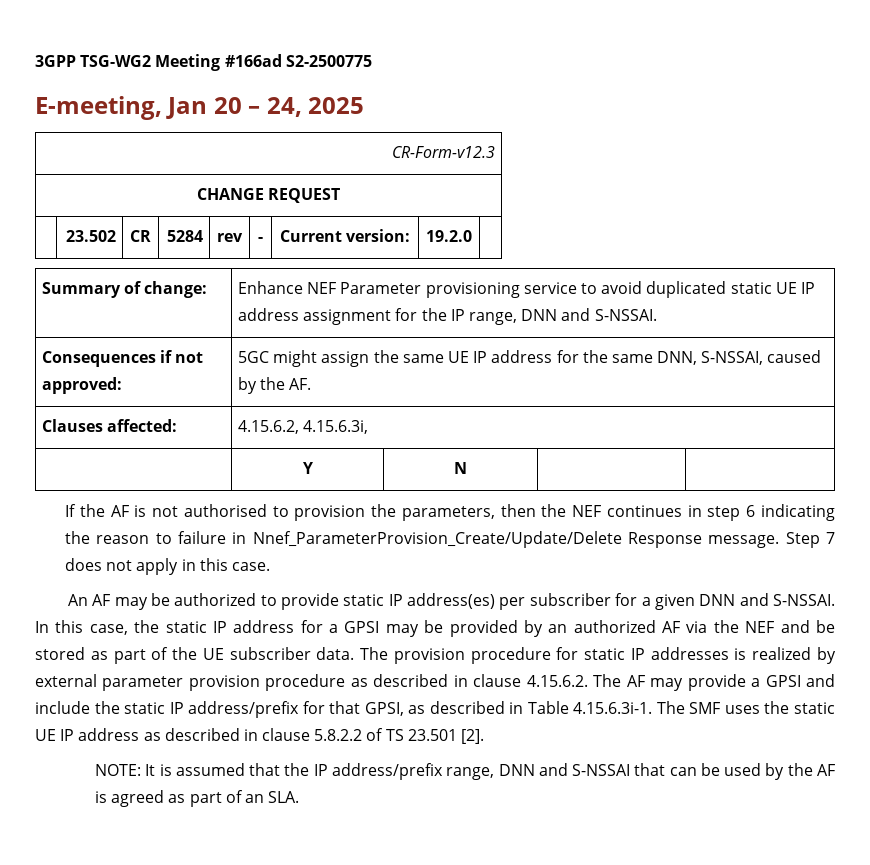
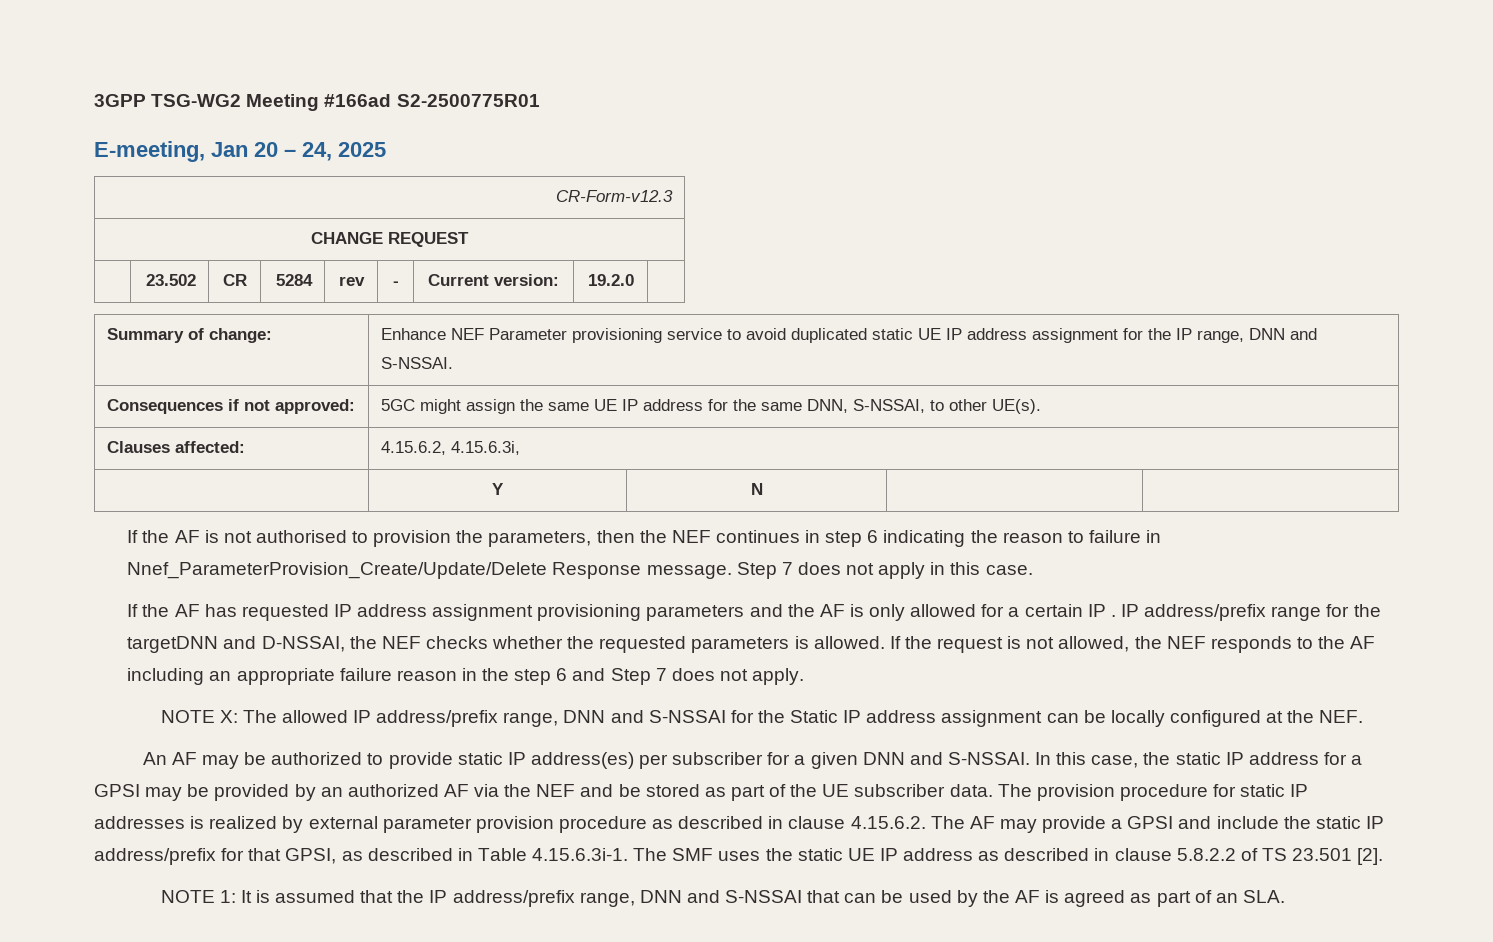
- 3GPP TSG-WG2 Meeting #166ad S2-2500775
+ 3GPP TSG-WG2 Meeting #166ad S2-2500775R01
- Consequences if not approved: | 5GC might assign the same UE IP address for the same DNN, S-NSSAI, caused by the AF.
+ Consequences if not approved: | 5GC might assign the same UE IP address for the same DNN, S-NSSAI, to other UE(s).
+ If the AF has requested IP address assignment provisioning parameters and the AF is only allowed for a certain IP . IP address/prefix range for the targetDNN and D-NSSAI, the NEF checks whether the requested parameters is allowed. If the request is not allowed, the NEF responds to the AF including an appropriate failure reason in the step 6 and Step 7 does not apply.
+ NOTE X: The allowed IP address/prefix range, DNN and S-NSSAI for the Static IP address assignment can be locally configured at the NEF.
- NOTE: It is assumed that the IP address/prefix range, DNN and S-NSSAI that can be used by the AF is agreed as part of an SLA.
+ NOTE 1: It is assumed that the IP address/prefix range, DNN and S-NSSAI that can be used by the AF is agreed as part of an SLA.

